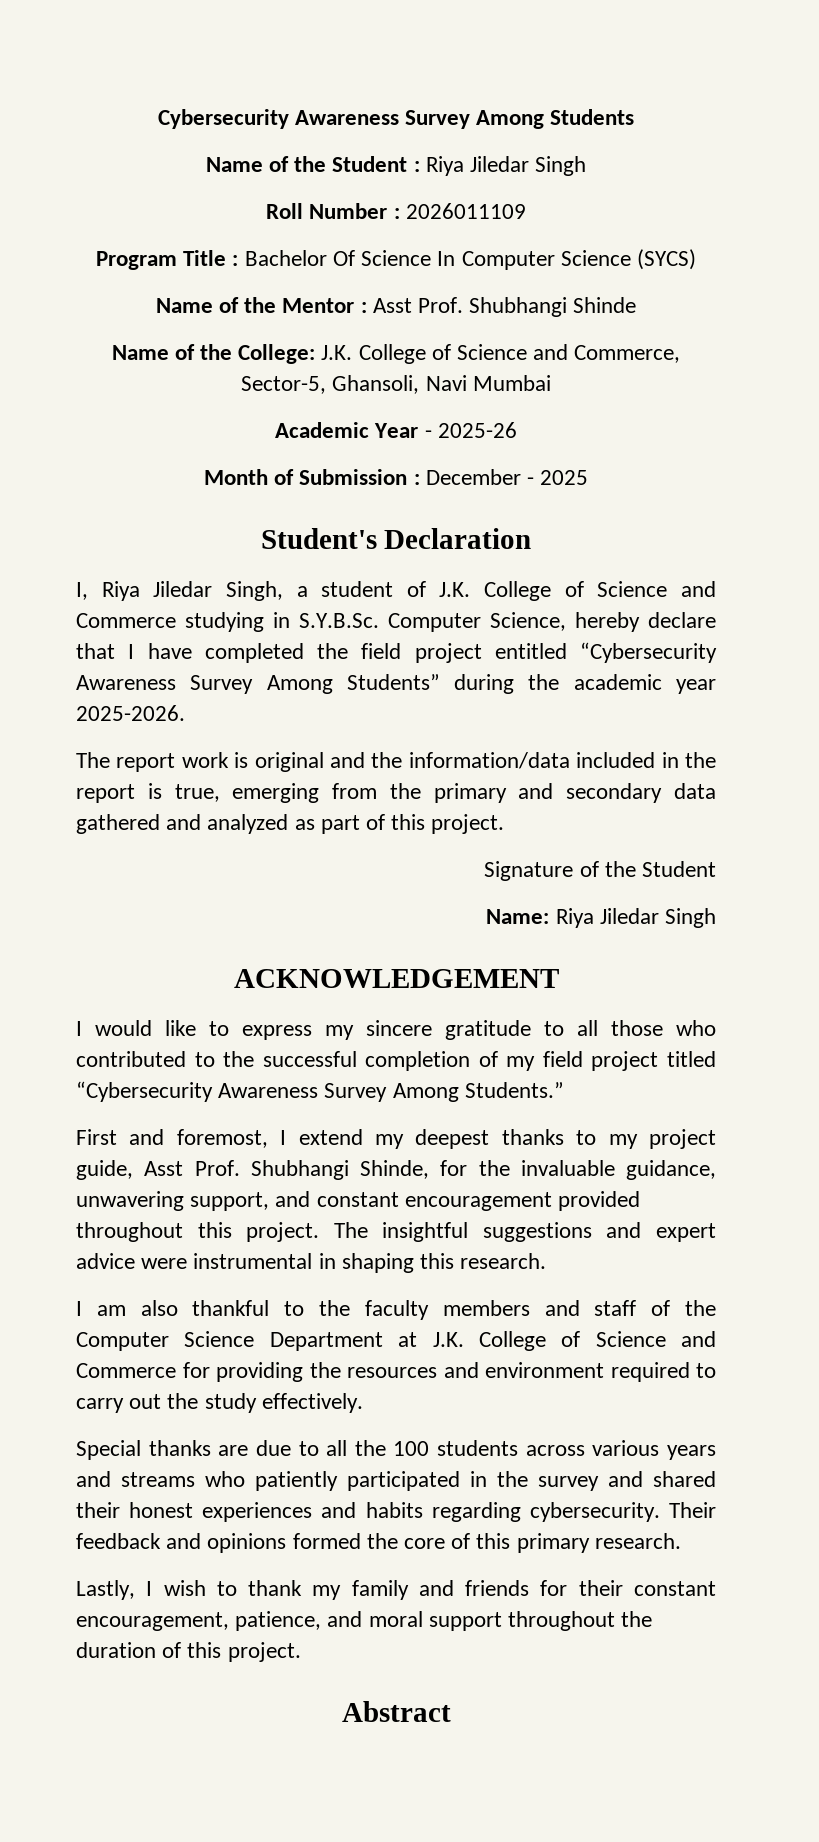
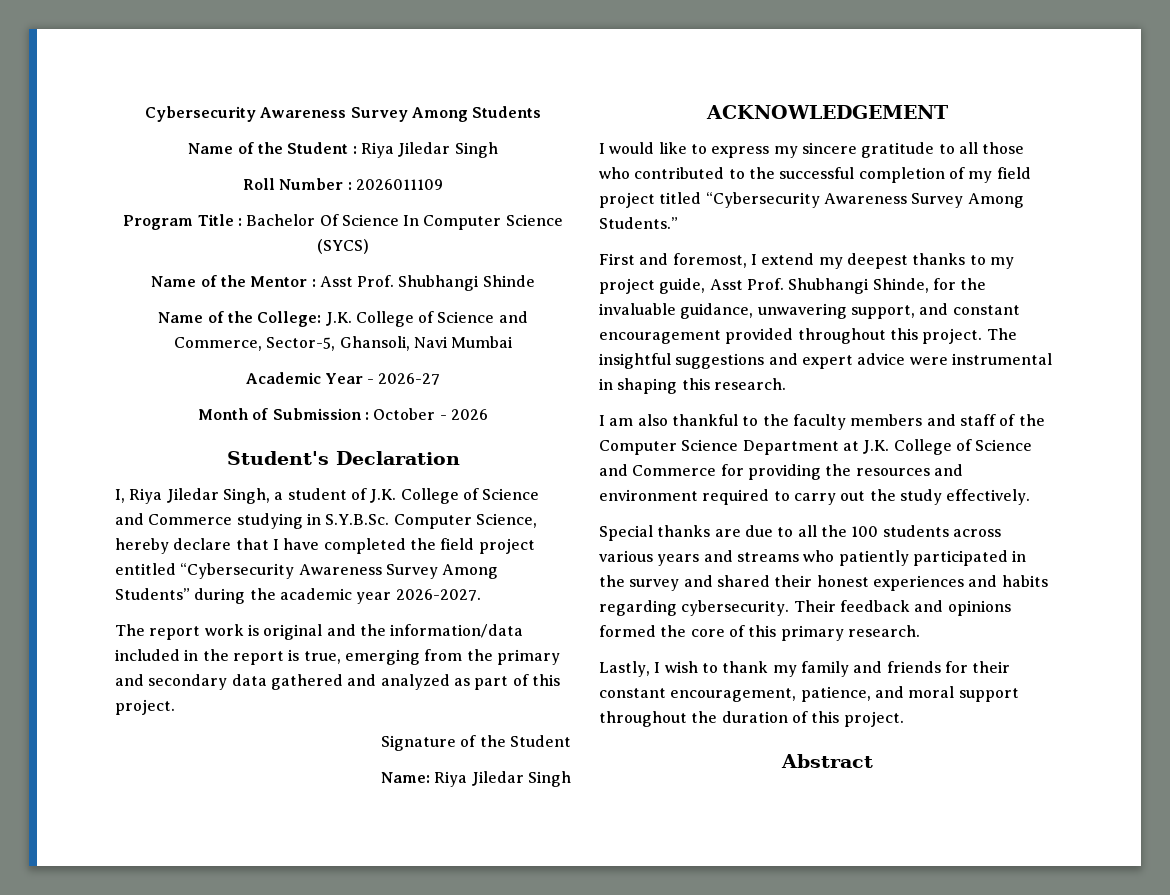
- Academic Year - 2025-26
+ Academic Year - 2026-27
- Month of Submission : December - 2025
+ Month of Submission : October - 2026
- I, Riya Jiledar Singh, a student of J.K. College of Science and Commerce studying in S.Y.B.Sc. Computer Science, hereby declare that I have completed the field project entitled “Cybersecurity Awareness Survey Among Students” during the academic year 2025-2026.
+ I, Riya Jiledar Singh, a student of J.K. College of Science and Commerce studying in S.Y.B.Sc. Computer Science, hereby declare that I have completed the field project entitled “Cybersecurity Awareness Survey Among Students” during the academic year 2026-2027.

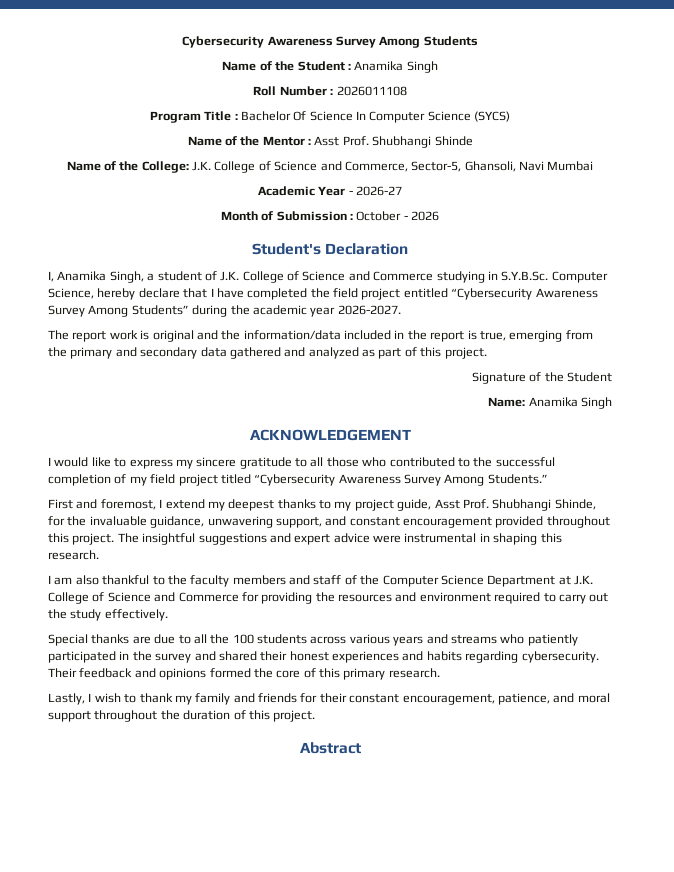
- Name of the Student : Riya Jiledar Singh
+ Name of the Student : Anamika Singh
- Roll Number : 2026011109
+ Roll Number : 2026011108
- I, Riya Jiledar Singh, a student of J.K. College of Science and Commerce studying in S.Y.B.Sc. Computer Science, hereby declare that I have completed the field project entitled “Cybersecurity Awareness Survey Among Students” during the academic year 2026-2027.
+ I, Anamika Singh, a student of J.K. College of Science and Commerce studying in S.Y.B.Sc. Computer Science, hereby declare that I have completed the field project entitled “Cybersecurity Awareness Survey Among Students” during the academic year 2026-2027.
- Name: Riya Jiledar Singh
+ Name: Anamika Singh

